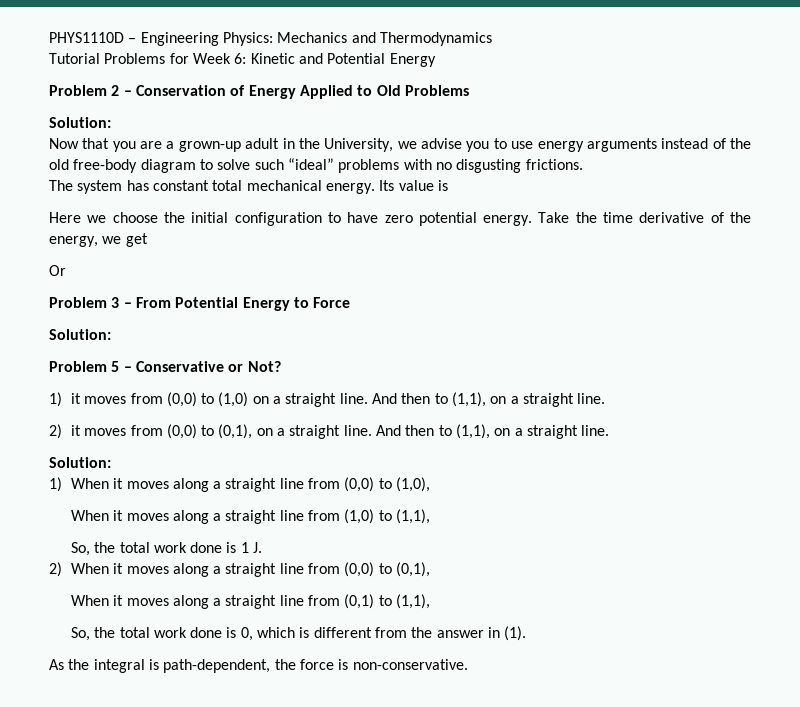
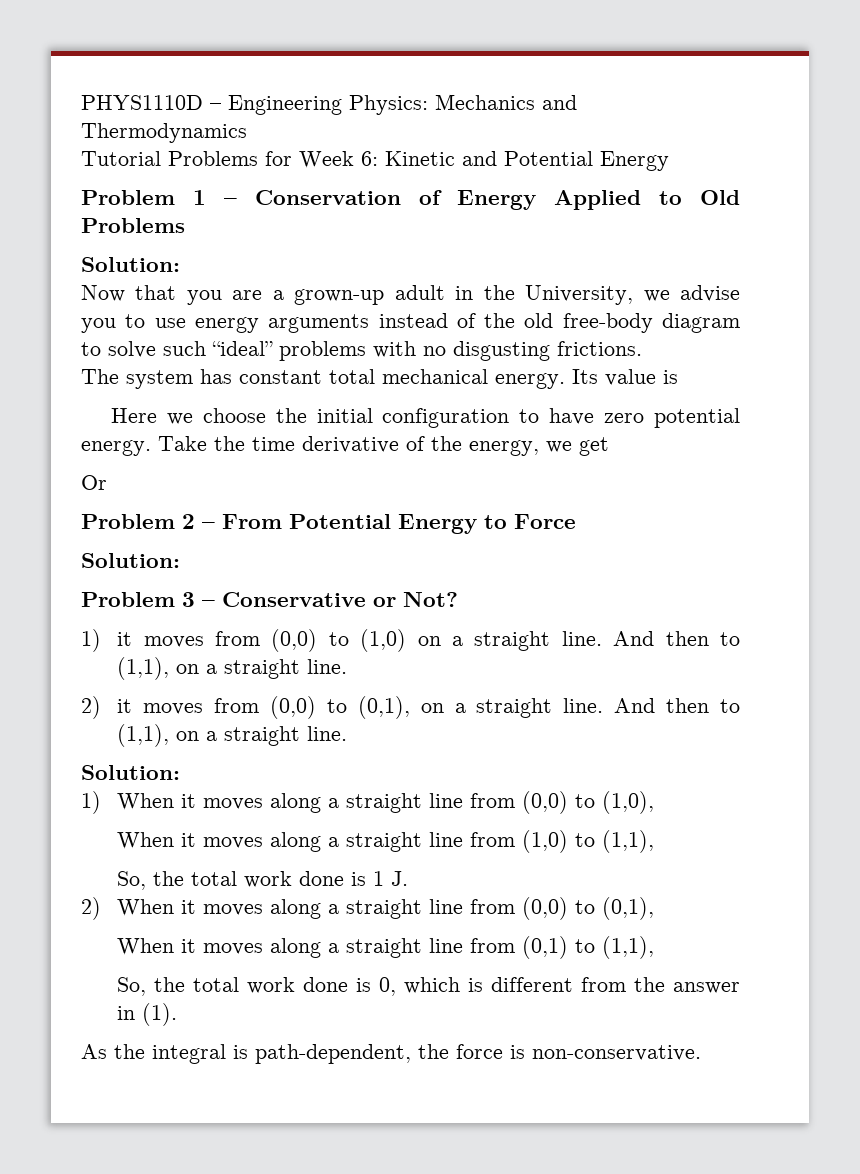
- Problem 2 – Conservation of Energy Applied to Old Problems
+ Problem 1 – Conservation of Energy Applied to Old Problems
- Problem 3 – From Potential Energy to Force
+ Problem 2 – From Potential Energy to Force
- Problem 5 – Conservative or Not?
+ Problem 3 – Conservative or Not?

